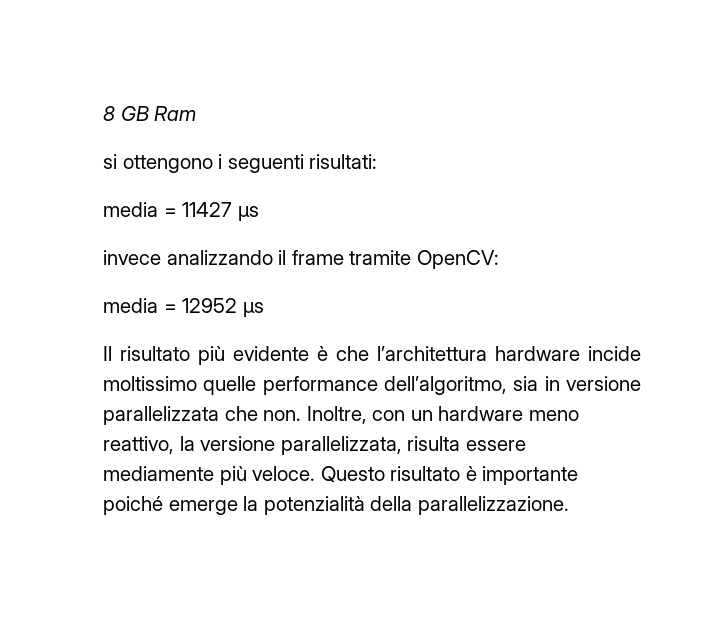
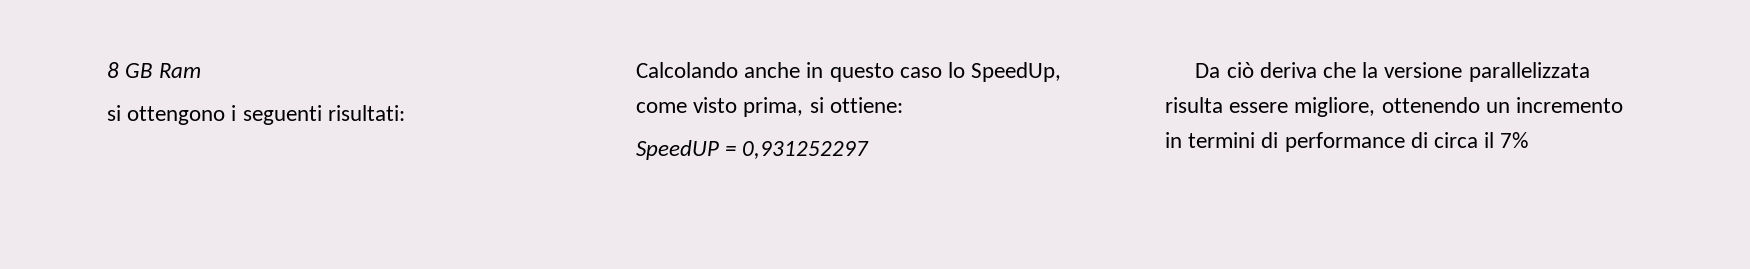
- media = 11427 μs
- invece analizzando il frame tramite OpenCV:
- media = 12952 μs
- Il risultato più evidente è che l’architettura hardware incide moltissimo quelle performance dell’algoritmo, sia in versione parallelizzata che non. Inoltre, con un hardware meno reattivo, la versione parallelizzata, risulta essere mediamente più veloce. Questo risultato è importante poiché emerge la potenzialità della parallelizzazione.
+ Calcolando anche in questo caso lo SpeedUp, come visto prima, si ottiene:
+ SpeedUP = 0,931252297
+ Da ciò deriva che la versione parallelizzata risulta essere migliore, ottenendo un incremento in termini di performance di circa il 7%

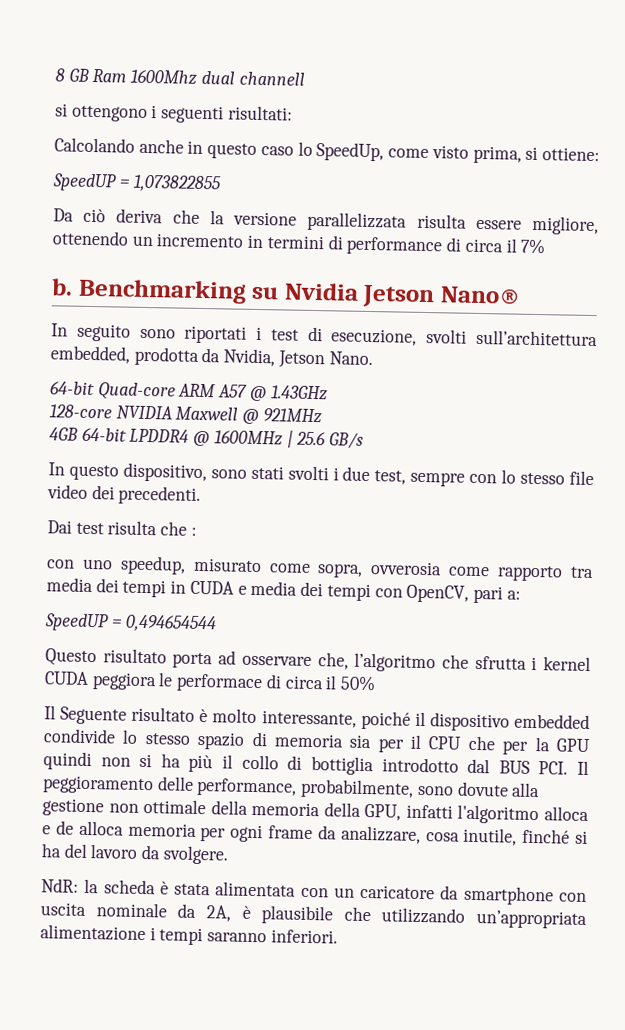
- 8 GB Ram
+ 8 GB Ram 1600Mhz dual channell
- SpeedUP = 0,931252297
+ SpeedUP = 1,073822855
+ b. Benchmarking su Nvidia Jetson Nano®
+ In seguito sono riportati i test di esecuzione, svolti sull’architettura embedded, prodotta da Nvidia, Jetson Nano.
+ 64-bit Quad-core ARM A57 @ 1.43GHz
+ 128-core NVIDIA Maxwell @ 921MHz
+ 4GB 64-bit LPDDR4 @ 1600MHz | 25.6 GB/s
+ In questo dispositivo, sono stati svolti i due test, sempre con lo stesso file video dei precedenti.
+ Dai test risulta che :
+ con uno speedup, misurato come sopra, ovverosia come rapporto tra media dei tempi in CUDA e media dei tempi con OpenCV, pari a:
+ SpeedUP = 0,494654544
+ Questo risultato porta ad osservare che, l’algoritmo che sfrutta i kernel CUDA peggiora le performace di circa il 50%
+ Il Seguente risultato è molto interessante, poiché il dispositivo embedded condivide lo stesso spazio di memoria sia per il CPU che per la GPU quindi non si ha più il collo di bottiglia introdotto dal BUS PCI. Il peggioramento delle performance, probabilmente, sono dovute alla gestione non ottimale della memoria della GPU, infatti l'algoritmo alloca e de alloca memoria per ogni frame da analizzare, cosa inutile, finché si ha del lavoro da svolgere.
+ NdR: la scheda è stata alimentata con un caricatore da smartphone con uscita nominale da 2A, è plausibile che utilizzando un’appropriata alimentazione i tempi saranno inferiori.

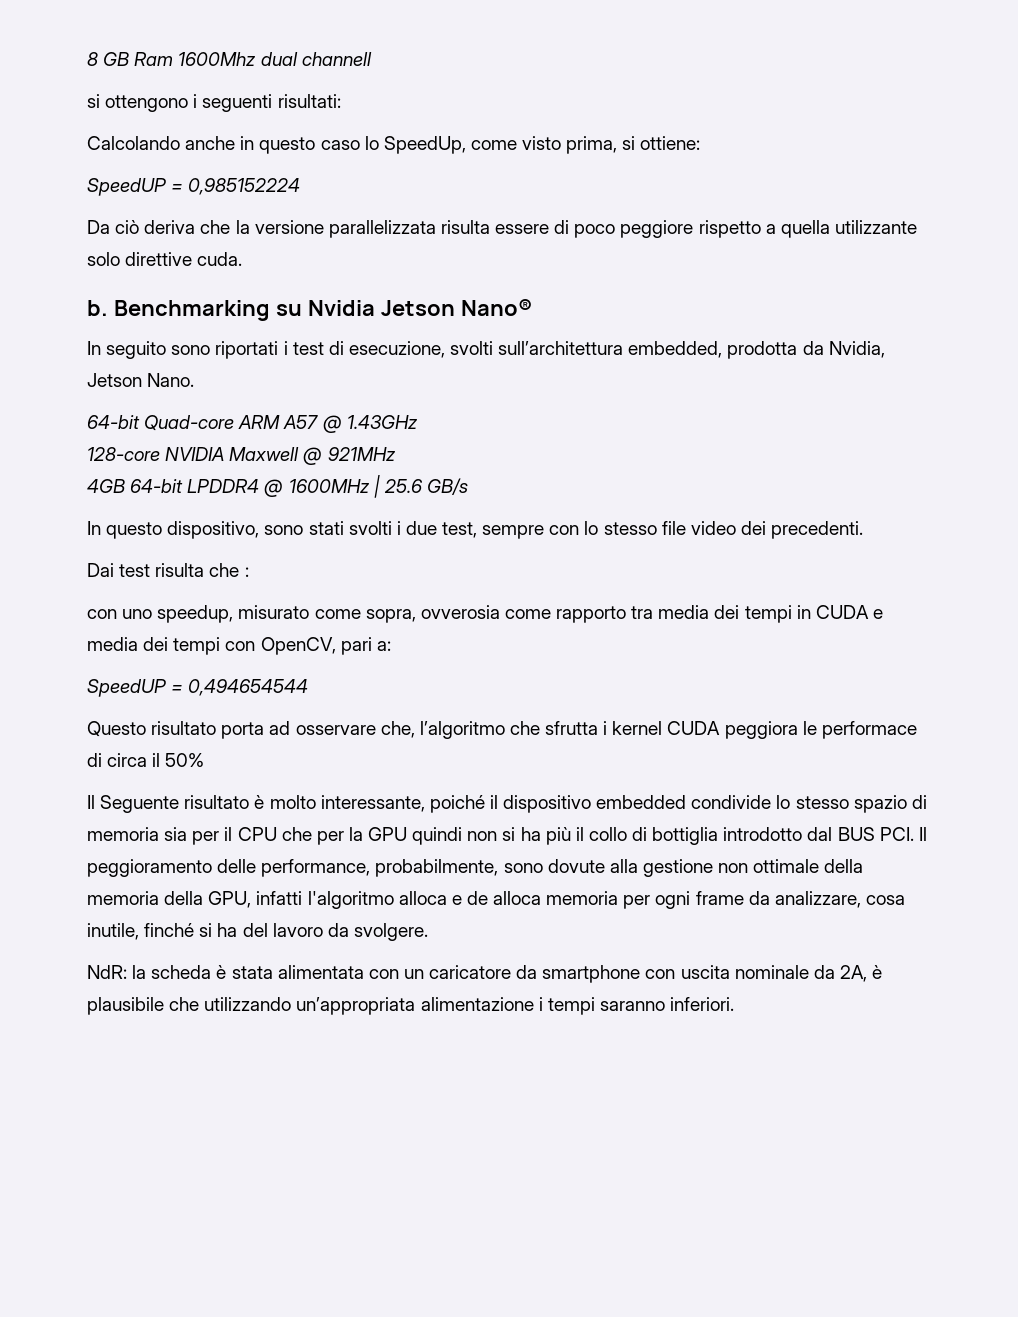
- SpeedUP = 1,073822855
+ SpeedUP = 0,985152224
- Da ciò deriva che la versione parallelizzata risulta essere migliore, ottenendo un incremento in termini di performance di circa il 7%
+ Da ciò deriva che la versione parallelizzata risulta essere di poco peggiore rispetto a quella utilizzante solo direttive cuda.

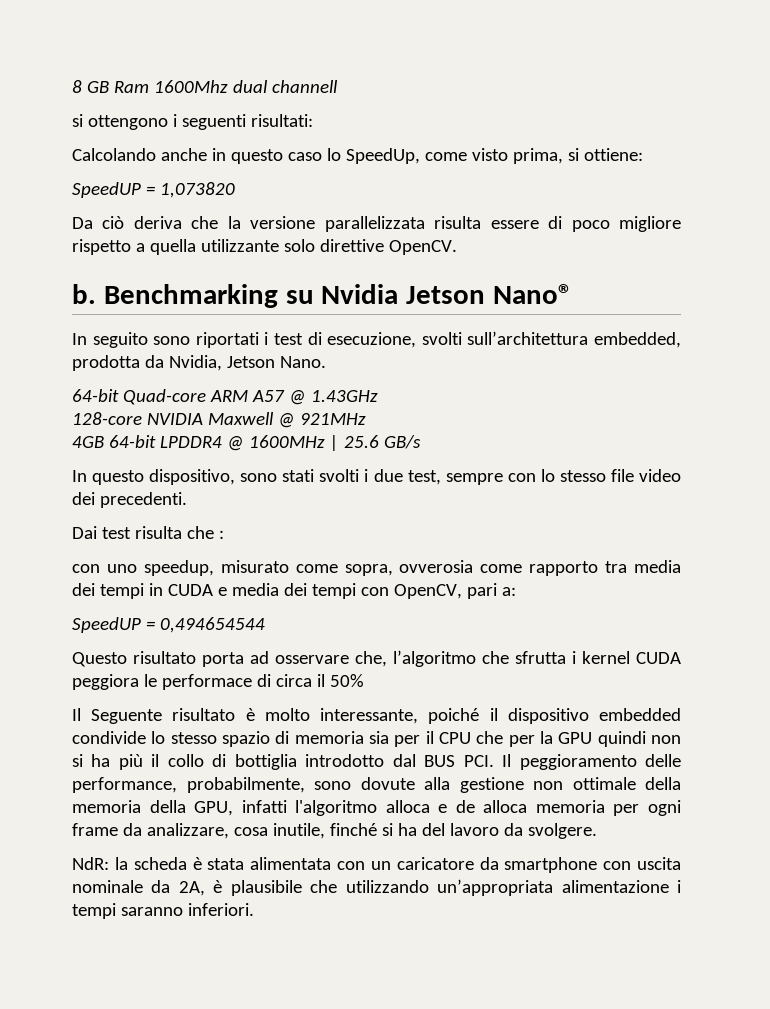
- SpeedUP = 0,985152224
+ SpeedUP = 1,073820
- Da ciò deriva che la versione parallelizzata risulta essere di poco peggiore rispetto a quella utilizzante solo direttive cuda.
+ Da ciò deriva che la versione parallelizzata risulta essere di poco migliore rispetto a quella utilizzante solo direttive OpenCV.

